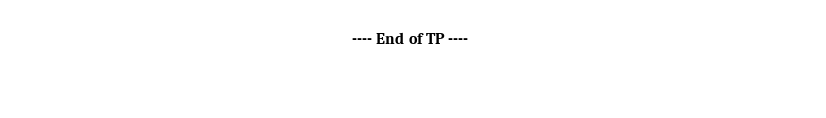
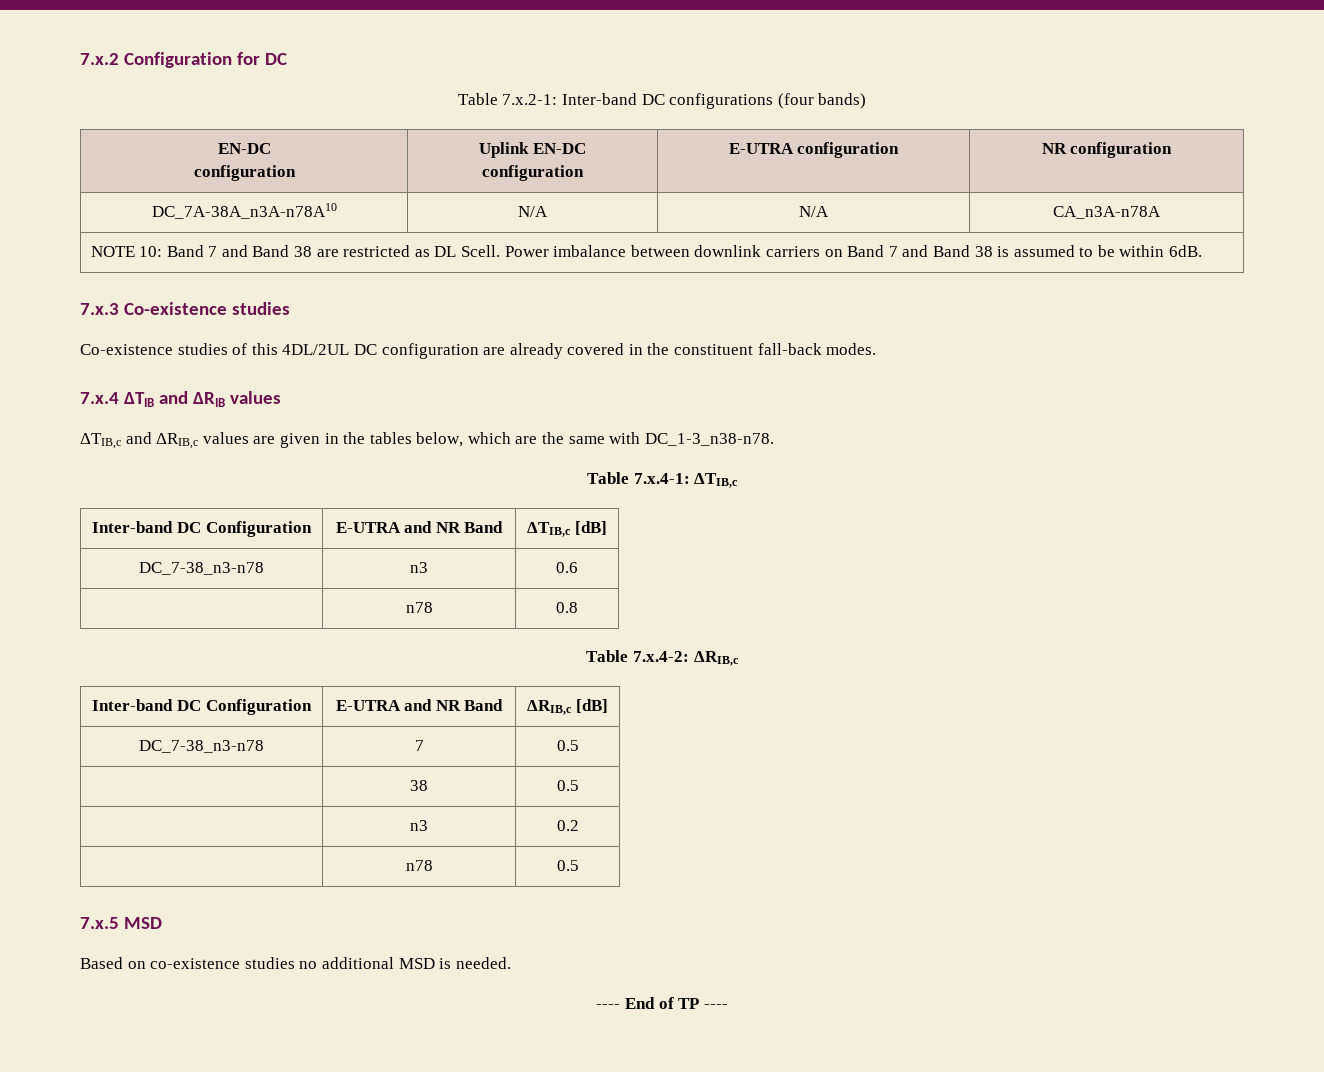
+ 7.x.2 Configuration for DC
+ Table 7.x.2-1: Inter-band DC configurations (four bands)
+ EN-DC
+ configuration | Uplink EN-DC
+ configuration | E-UTRA configuration | NR configuration
+ DC_7A-38A_n3A-n78A10 | N/A | N/A | CA_n3A-n78A
+ NOTE 10: Band 7 and Band 38 are restricted as DL Scell. Power imbalance between downlink carriers on Band 7 and Band 38 is assumed to be within 6dB.
+ 7.x.3 Co-existence studies
+ Co-existence studies of this 4DL/2UL DC configuration are already covered in the constituent fall-back modes.
+ 7.x.4 ∆TIB and ∆RIB values
+ ΔTIB,c and ΔRIB,c values are given in the tables below, which are the same with DC_1-3_n38-n78.
+ Table 7.x.4-1: ΔTIB,c
+ Inter-band DC Configuration | E-UTRA and NR Band | ΔTIB,c [dB]
+ DC_7-38_n3-n78 | n3 | 0.6
+ | n78 | 0.8
+ Table 7.x.4-2: ΔRIB,c
+ Inter-band DC Configuration | E-UTRA and NR Band | ΔRIB,c [dB]
+ DC_7-38_n3-n78 | 7 | 0.5
+ | 38 | 0.5
+ | n3 | 0.2
+ | n78 | 0.5
+ 7.x.5 MSD
+ Based on co-existence studies no additional MSD is needed.

